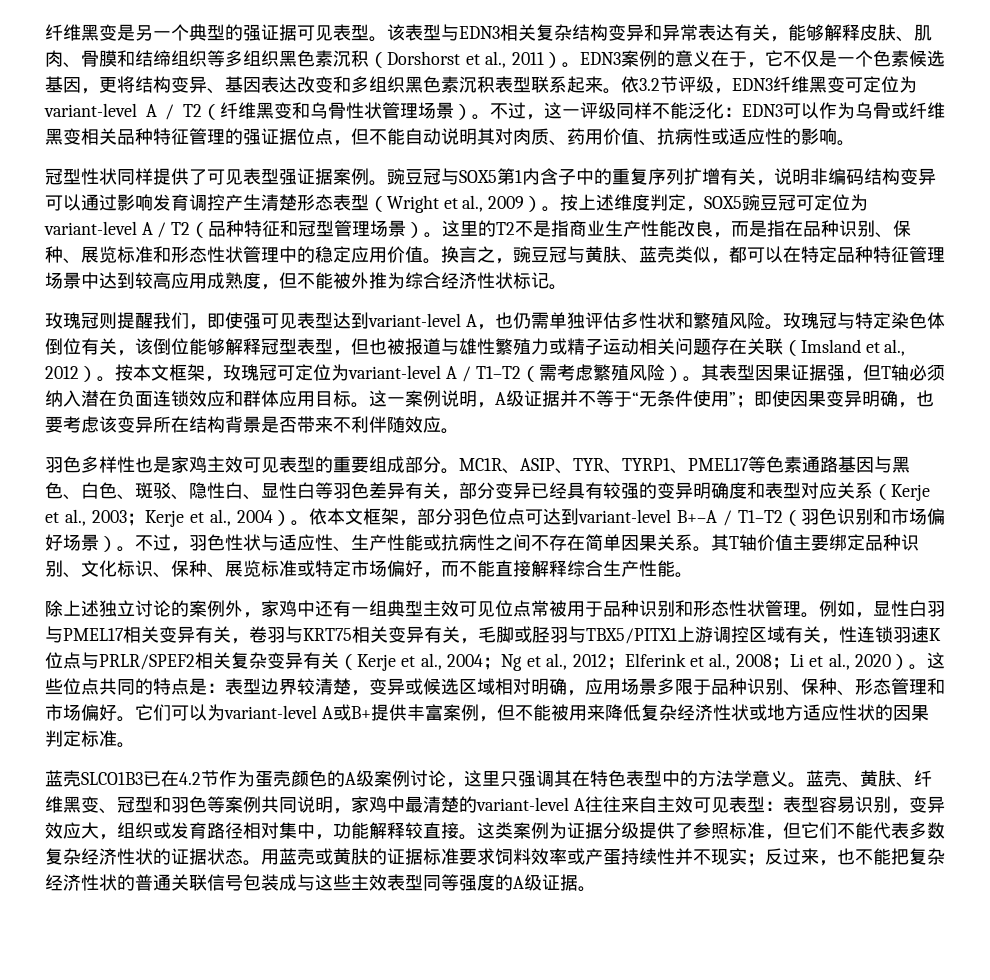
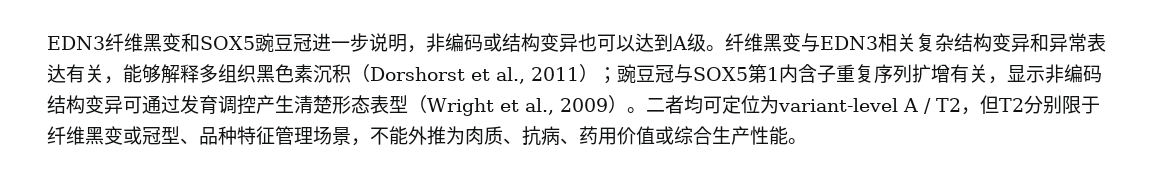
- 纤维黑变是另一个典型的强证据可见表型。该表型与EDN3相关复杂结构变异和异常表达有关，能够解释皮肤、肌肉、骨膜和结缔组织等多组织黑色素沉积（Dorshorst et al., 2011）。EDN3案例的意义在于，它不仅是一个色素候选基因，更将结构变异、基因表达改变和多组织黑色素沉积表型联系起来。依3.2节评级，EDN3纤维黑变可定位为variant-level A / T2（纤维黑变和乌骨性状管理场景）。不过，这一评级同样不能泛化：EDN3可以作为乌骨或纤维黑变相关品种特征管理的强证据位点，但不能自动说明其对肉质、药用价值、抗病性或适应性的影响。
- 冠型性状同样提供了可见表型强证据案例。豌豆冠与SOX5第1内含子中的重复序列扩增有关，说明非编码结构变异可以通过影响发育调控产生清楚形态表型（Wright et al., 2009）。
+ EDN3纤维黑变和SOX5豌豆冠进一步说明，非编码或结构变异也可以达到A级。纤维黑变与EDN3相关复杂结构变异和异常表达有关，能够解释多组织黑色素沉积（Dorshorst et al., 2011）；豌豆冠与SOX5第1内含子重复序列扩增有关，显示非编码结构变异可通过发育调控产生清楚形态表型（Wright et al., 2009）。
- 按上述维度判定，SOX5豌豆冠可定位为variant-level A / T2（品种特征和冠型管理场景）。这里的T2不是指商业生产性能改良，而是指在品种识别、保种、展览标准和形态性状管理中的稳定应用价值。换言之，豌豆冠与黄肤、蓝壳类似，都可以在特定品种特征管理场景中达到较高应用成熟度，但不能被外推为综合经济性状标记。
- 玫瑰冠则提醒我们，即使强可见表型达到variant-level A，也仍需单独评估多性状和繁殖风险。玫瑰冠与特定染色体倒位有关，该倒位能够解释冠型表型，但也被报道与雄性繁殖力或精子运动相关问题存在关联（Imsland et al., 2012）。按本文框架，玫瑰冠可定位为variant-level A / T1–T2（需考虑繁殖风险）。其表型因果证据强，但T轴必须纳入潜在负面连锁效应和群体应用目标。这一案例说明，A级证据并不等于“无条件使用”；即使因果变异明确，也要考虑该变异所在结构背景是否带来不利伴随效应。
- 羽色多样性也是家鸡主效可见表型的重要组成部分。MC1R、ASIP、TYR、TYRP1、PMEL17等色素通路基因与黑色、白色、斑驳、隐性白、显性白等羽色差异有关，部分变异已经具有较强的变异明确度和表型对应关系（Kerje et al., 2003；Kerje et al., 2004）。依本文框架，部分羽色位点可达到variant-level B+–A / T1–T2（羽色识别和市场偏好场景）。不过，羽色性状与适应性、生产性能或抗病性之间不存在简单因果关系。其T轴价值主要绑定品种识别、文化标识、保种、展览标准或特定市场偏好，而不能直接解释综合生产性能。
- 除上述独立讨论的案例外，家鸡中还有一组典型主效可见位点常被用于品种识别和形态性状管理。例如，显性白羽与PMEL17相关变异有关，卷羽与KRT75相关变异有关，毛脚或胫羽与TBX5/PITX1上游调控区域有关，性连锁羽速K位点与PRLR/SPEF2相关复杂变异有关（Kerje et al., 2004；Ng et al., 2012；Elferink et al., 2008；Li et al., 2020）。这些位点共同的特点是：表型边界较清楚，变异或候选区域相对明确，应用场景多限于品种识别、保种、形态管理和市场偏好。它们可以为variant-level A或B+提供丰富案例，但不能被用来降低复杂经济性状或地方适应性状的因果判定标准。
- 蓝壳SLCO1B3已在4.2节作为蛋壳颜色的A级案例讨论，这里只强调其在特色表型中的方法学意义。蓝壳、黄肤、纤维黑变、冠型和羽色等案例共同说明，家鸡中最清楚的variant-level A往往来自主效可见表型：表型容易识别，变异效应大，组织或发育路径相对集中，功能解释较直接。这类案例为证据分级提供了参照标准，但它们不能代表多数复杂经济性状的证据状态。用蓝壳或黄肤的证据标准要求饲料效率或产蛋持续性并不现实；反过来，也不能把复杂经济性状的普通关联信号包装成与这些主效表型同等强度的A级证据。
+ 二者均可定位为variant-level A / T2，但T2分别限于纤维黑变或冠型、品种特征管理场景，不能外推为肉质、抗病、药用价值或综合生产性能。

